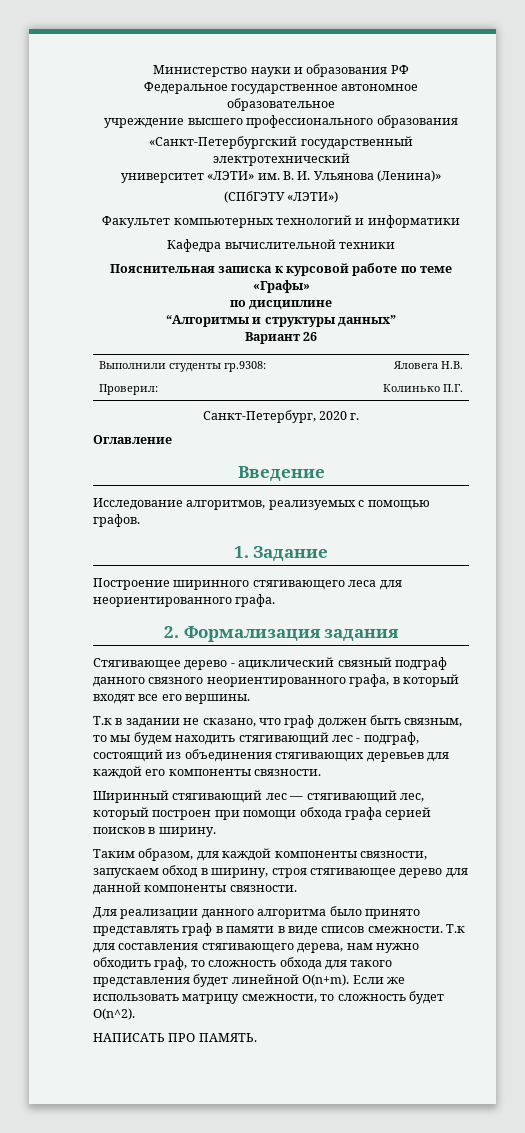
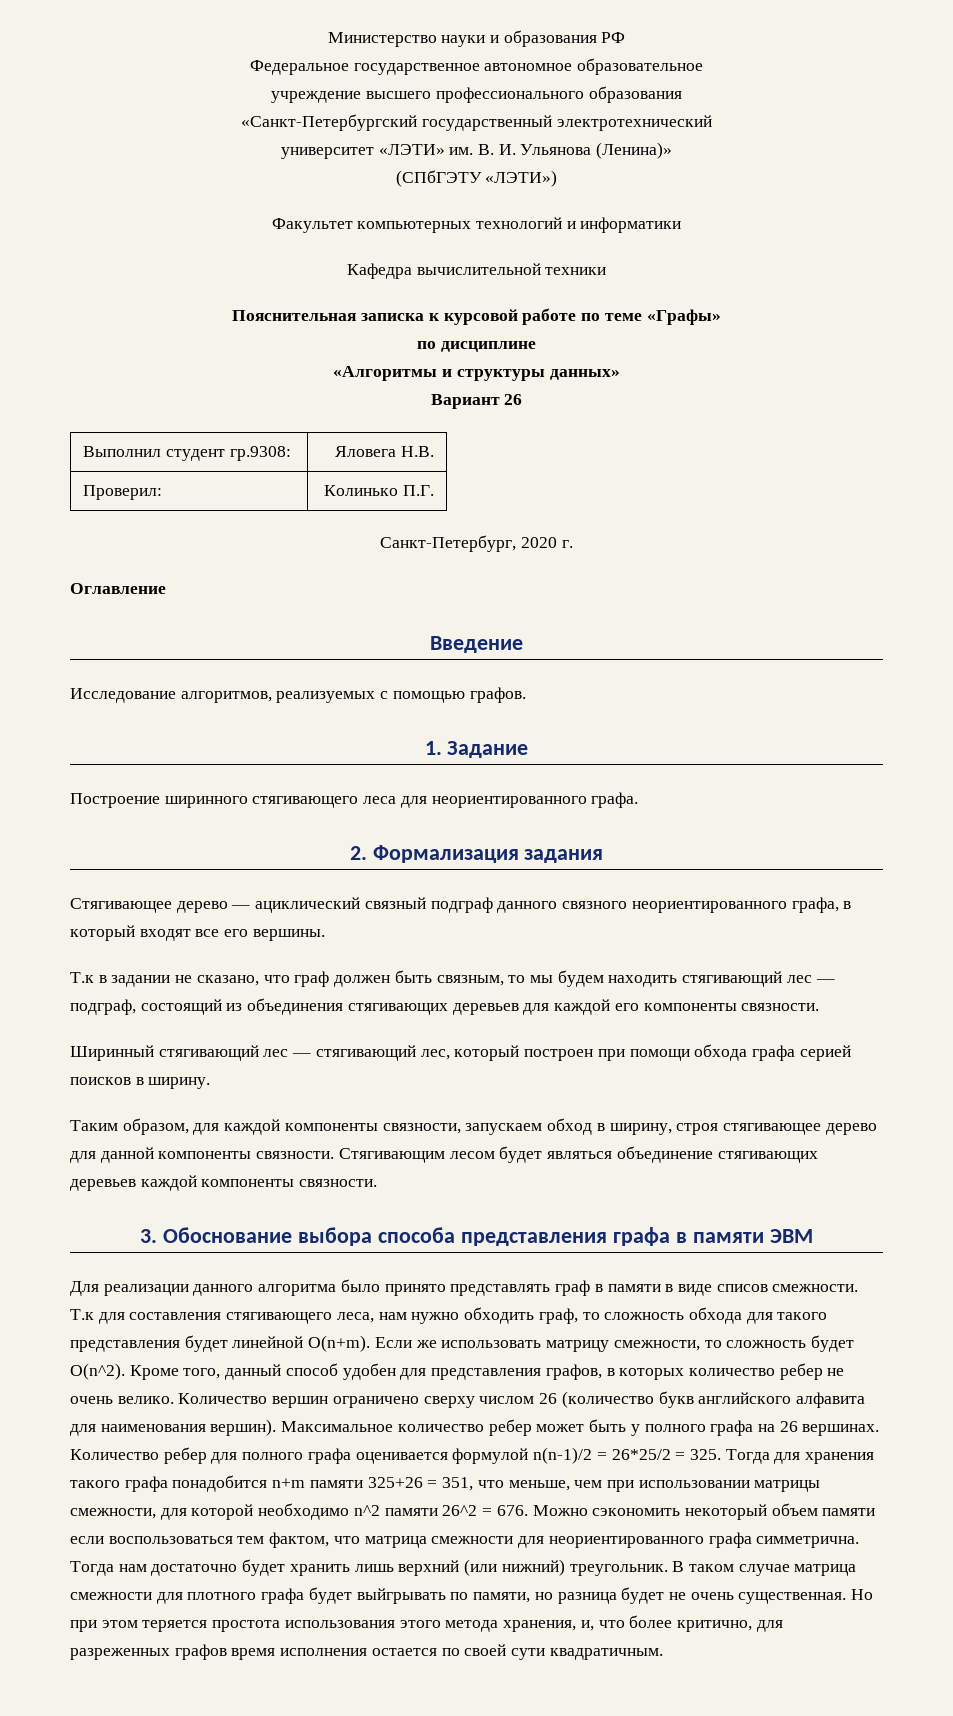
- “Алгоритмы и структуры данных”
+ «Алгоритмы и структуры данных»
- Выполнили студенты гр.9308: | Яловега Н.В.
+ Выполнил студент гр.9308: | Яловега Н.В.
- Стягивающее дерево - ациклический связный подграф данного связного неориентированного графа, в который входят все его вершины.
+ Стягивающее дерево — ациклический связный подграф данного связного неориентированного графа, в который входят все его вершины.
- Т.к в задании не сказано, что граф должен быть связным, то мы будем находить стягивающий лес - подграф, состоящий из объединения стягивающих деревьев для каждой его компоненты связности.
+ Т.к в задании не сказано, что граф должен быть связным, то мы будем находить стягивающий лес — подграф, состоящий из объединения стягивающих деревьев для каждой его компоненты связности.
+ Стягивающим лесом будет являться объединение стягивающих деревьев каждой компоненты связности.
+ 3. Обоснование выбора способа представления графа в памяти ЭВМ
- Т.к для составления стягивающего дерева, нам нужно обходить граф, то сложность обхода для такого представления будет линейной O(n+m).
+ Т.к для составления стягивающего леса, нам нужно обходить граф, то сложность обхода для такого представления будет линейной O(n+m).
- Если же использовать матрицу смежности, то сложность будет O(n^2).
- НАПИСАТЬ ПРО ПАМЯТЬ.
+ Если же использовать матрицу смежности, то сложность будет O(n^2). Кроме того, данный способ удобен для представления графов, в которых количество ребер не очень велико. Количество вершин ограничено сверху числом 26 (количество букв английского алфавита для наименования вершин). Максимальное количество ребер может быть у полного графа на 26 вершинах. Количество ребер для полного графа оценивается формулой n(n-1)/2 = 26*25/2 = 325. Тогда для хранения такого графа понадобится n+m памяти 325+26 = 351, что меньше, чем при использовании матрицы смежности, для которой необходимо n^2 памяти 26^2 = 676. Можно сэкономить некоторый объем памяти если воспользоваться тем фактом, что матрица смежности для неориентированного графа симметрична. Тогда нам достаточно будет хранить лишь верхний (или нижний) треугольник. В таком случае матрица смежности для плотного графа будет выйгрывать по памяти, но разница будет не очень существенная. Но при этом теряется простота использования этого метода хранения, и, что более критично, для разреженных графов время исполнения остается по своей сути квадратичным.

